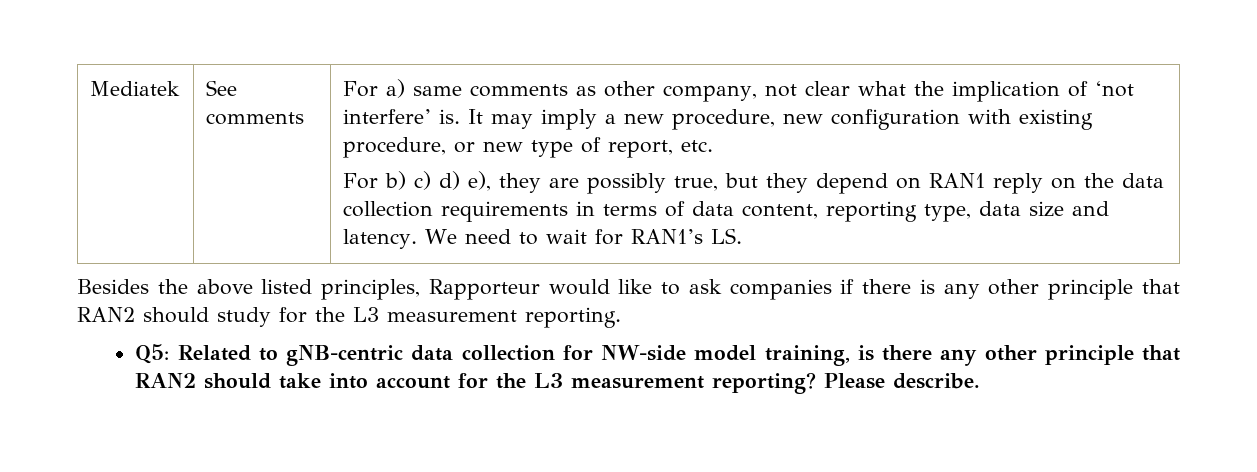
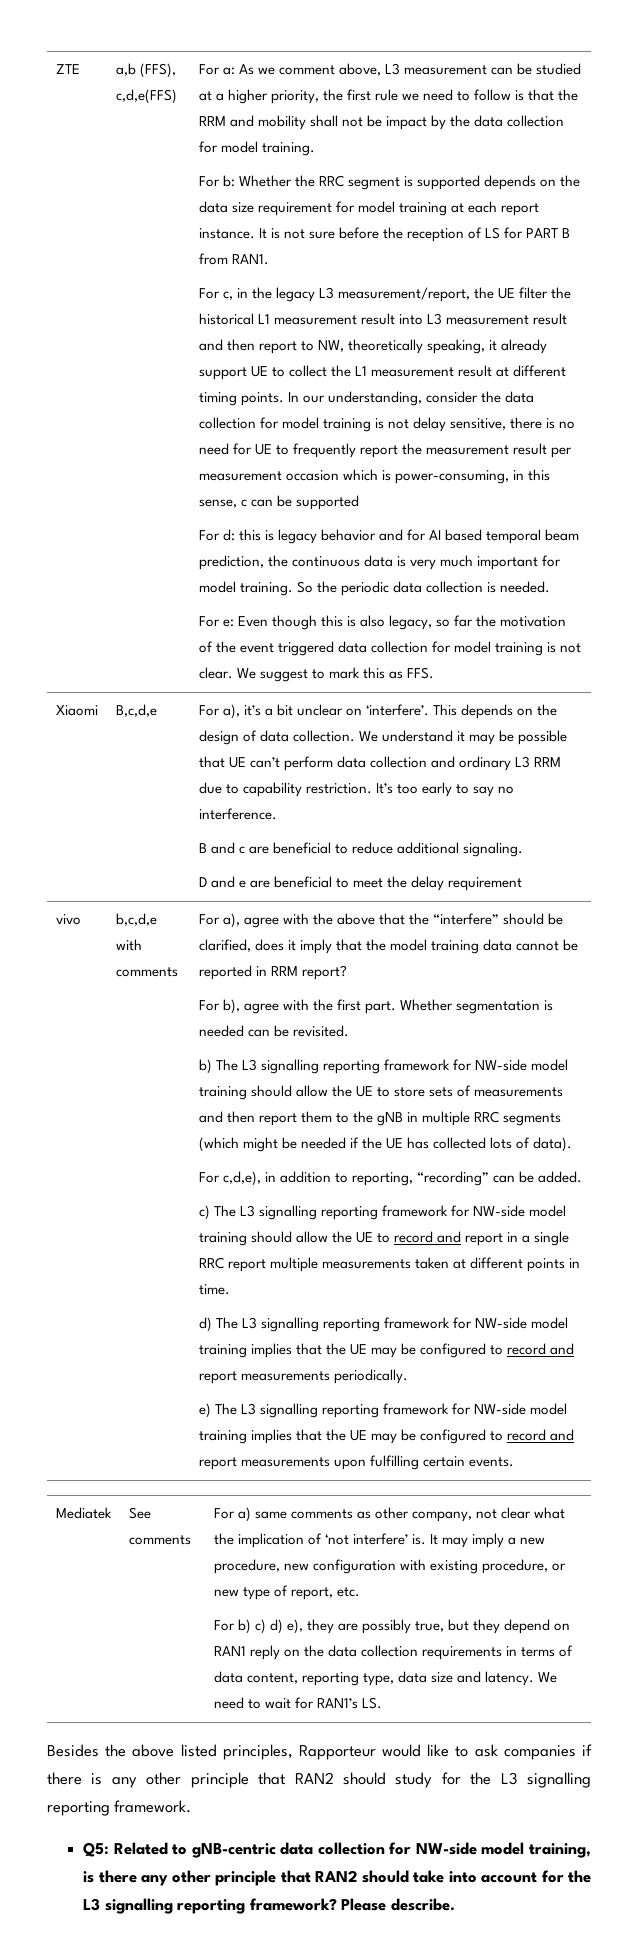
+ ZTE | a,b (FFS), c,d,e(FFS) | For a: As we comment above, L3 measurement can be studied at a higher priority, the first rule we need to follow is that the RRM and mobility shall not be impact by the data collection for model training.
+ For b: Whether the RRC segment is supported depends on the data size requirement for model training at each report instance. It is not sure before the reception of LS for PART B from RAN1.
+ For c, in the legacy L3 measurement/report, the UE filter the historical L1 measurement result into L3 measurement result and then report to NW, theoretically speaking, it already support UE to collect the L1 measurement result at different timing points. In our understanding, consider the data collection for model training is not delay sensitive, there is no need for UE to frequently report the measurement result per measurement occasion which is power-consuming, in this sense, c can be supported
+ For d: this is legacy behavior and for AI based temporal beam prediction, the continuous data is very much important for model training. So the periodic data collection is needed.
+ For e: Even though this is also legacy, so far the motivation of the event triggered data collection for model training is not clear. We suggest to mark this as FFS.
+ Xiaomi | B,c,d,e | For a), it’s a bit unclear on ‘interfere’. This depends on the design of data collection. We understand it may be possible that UE can’t perform data collection and ordinary L3 RRM due to capability restriction. It’s too early to say no interference.
+ B and c are beneficial to reduce additional signaling.
+ D and e are beneficial to meet the delay requirement
+ vivo | b,c,d,e with comments | For a), agree with the above that the “interfere” should be clarified, does it imply that the model training data cannot be reported in RRM report?
+ For b), agree with the first part. Whether segmentation is needed can be revisited.
+ b) The L3 signalling reporting framework for NW-side model training should allow the UE to store sets of measurements and then report them to the gNB in multiple RRC segments (which might be needed if the UE has collected lots of data).
+ For c,d,e), in addition to reporting, “recording” can be added.
+ c) The L3 signalling reporting framework for NW-side model training should allow the UE to record and report in a single RRC report multiple measurements taken at different points in time.
+ d) The L3 signalling reporting framework for NW-side model training implies that the UE may be configured to record and report measurements periodically.
+ e) The L3 signalling reporting framework for NW-side model training implies that the UE may be configured to record and report measurements upon fulfilling certain events.
- Besides the above listed principles, Rapporteur would like to ask companies if there is any other principle that RAN2 should study for the L3 measurement reporting.
+ Besides the above listed principles, Rapporteur would like to ask companies if there is any other principle that RAN2 should study for the L3 signalling reporting framework.
- Q5: Related to gNB-centric data collection for NW-side model training, is there any other principle that RAN2 should take into account for the L3 measurement reporting?
+ Q5: Related to gNB-centric data collection for NW-side model training, is there any other principle that RAN2 should take into account for the L3 signalling reporting framework?

